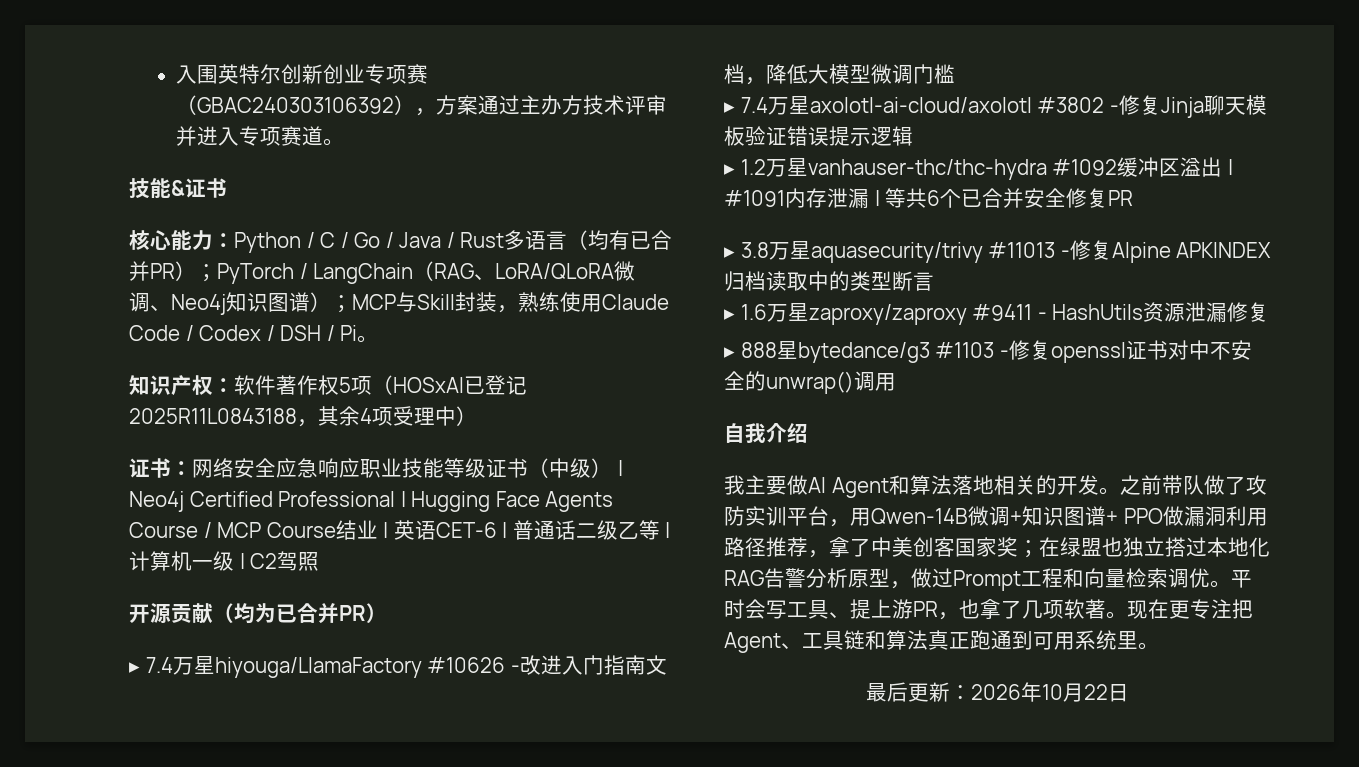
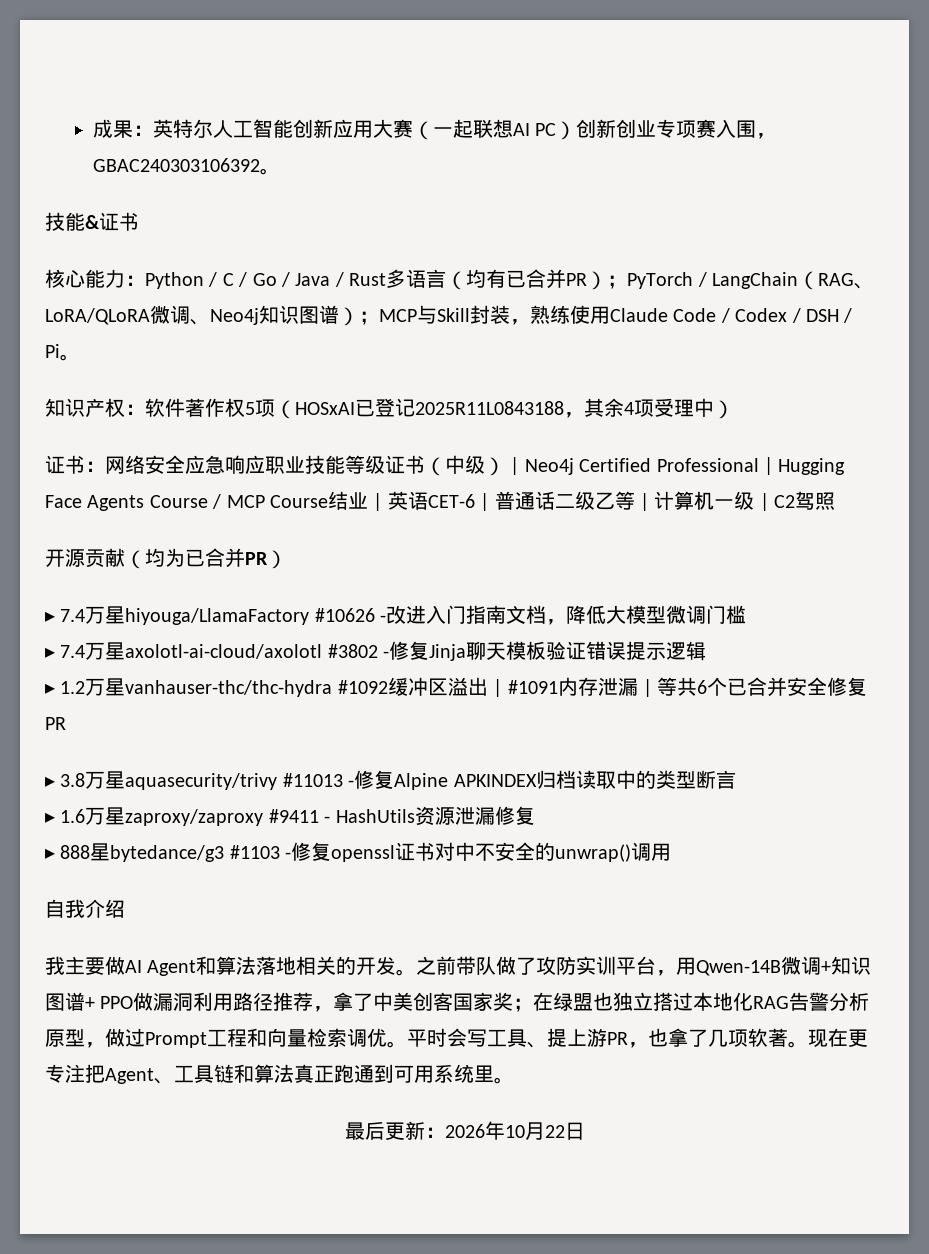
- 入围英特尔创新创业专项赛（GBAC240303106392），方案通过主办方技术评审并进入专项赛道。
+ 成果：英特尔人工智能创新应用大赛（一起联想AI PC）创新创业专项赛入围，GBAC240303106392。

